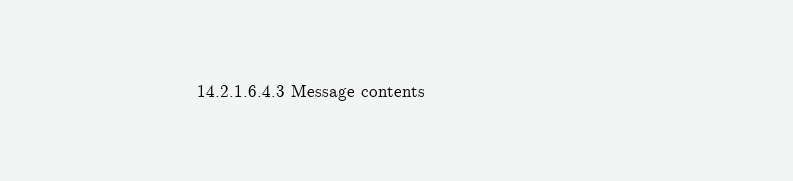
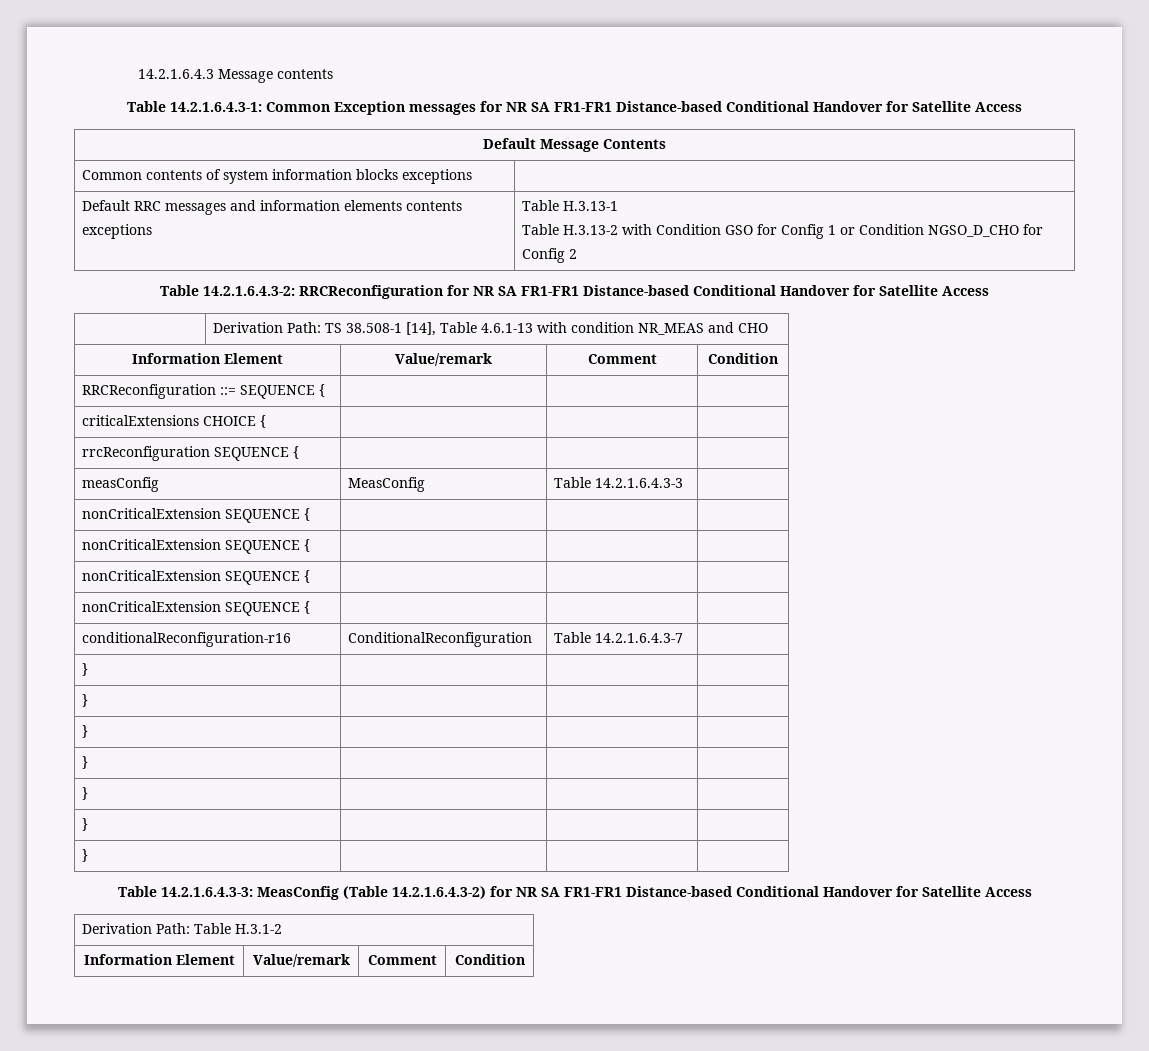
+ Table 14.2.1.6.4.3-1: Common Exception messages for NR SA FR1-FR1 Distance-based Conditional Handover for Satellite Access
+ Default Message Contents
+ Common contents of system information blocks exceptions |
+ Default RRC messages and information elements contents exceptions | Table H.3.13-1
+ Table H.3.13-2 with Condition GSO for Config 1 or Condition NGSO_D_CHO for Config 2
+ Table 14.2.1.6.4.3-2: RRCReconfiguration for NR SA FR1-FR1 Distance-based Conditional Handover for Satellite Access
+ | Derivation Path: TS 38.508-1 [14], Table 4.6.1-13 with condition NR_MEAS and CHO
+ Information Element | Value/remark | Comment | Condition
+ RRCReconfiguration ::= SEQUENCE { | | |
+ criticalExtensions CHOICE { | | |
+ rrcReconfiguration SEQUENCE { | | |
+ measConfig | MeasConfig | Table 14.2.1.6.4.3-3 |
+ nonCriticalExtension SEQUENCE { | | |
+ nonCriticalExtension SEQUENCE { | | |
+ nonCriticalExtension SEQUENCE { | | |
+ nonCriticalExtension SEQUENCE { | | |
+ conditionalReconfiguration-r16 | ConditionalReconfiguration | Table 14.2.1.6.4.3-7 |
+ } | | |
+ } | | |
+ } | | |
+ } | | |
+ } | | |
+ } | | |
+ } | | |
+ Table 14.2.1.6.4.3-3: MeasConfig (Table 14.2.1.6.4.3-2) for NR SA FR1-FR1 Distance-based Conditional Handover for Satellite Access
+ Derivation Path: Table H.3.1-2
+ Information Element | Value/remark | Comment | Condition

